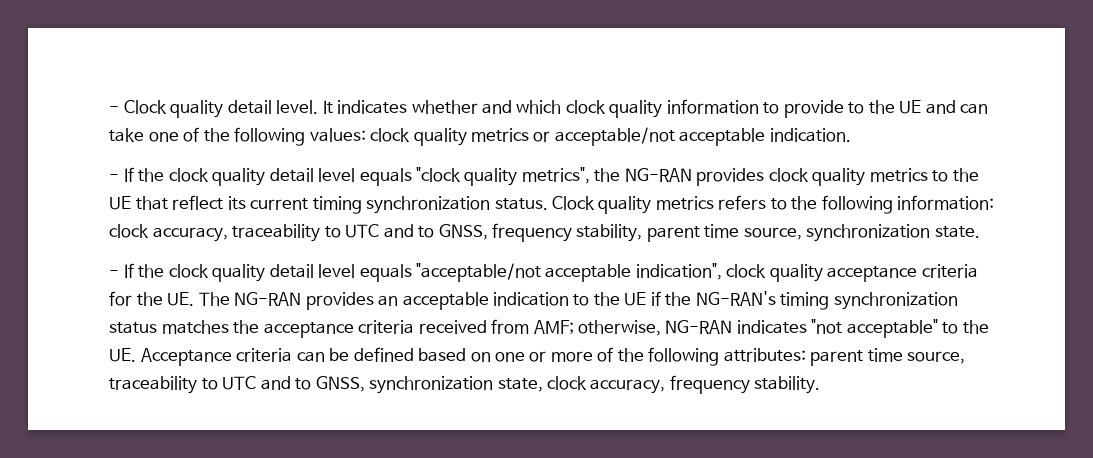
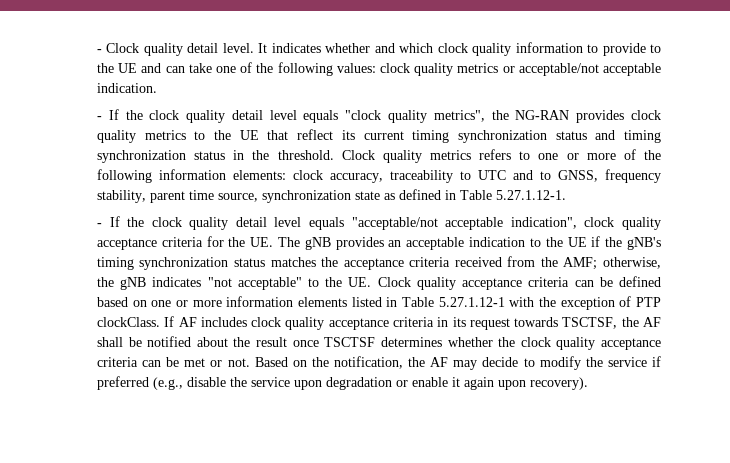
- - If the clock quality detail level equals "clock quality metrics", the NG-RAN provides clock quality metrics to the UE that reflect its current timing synchronization status.
+ - If the clock quality detail level equals "clock quality metrics", the NG-RAN provides clock quality metrics to the UE that reflect its current timing synchronization status and timing synchronization status in the threshold.
- Clock quality metrics refers to the following information: clock accuracy, traceability to UTC and to GNSS, frequency stability, parent time source, synchronization state.
+ Clock quality metrics refers to one or more of the following information elements: clock accuracy, traceability to UTC and to GNSS, frequency stability, parent time source, synchronization state as defined in Table 5.27.1.12-1.
- - If the clock quality detail level equals "acceptable/not acceptable indication", clock quality acceptance criteria for the UE. The NG-RAN provides an acceptable indication to the UE if the NG-RAN's timing synchronization status matches the acceptance criteria received from AMF; otherwise, NG-RAN indicates "not acceptable" to the UE. Acceptance criteria can be defined based on one or more of the following attributes: parent time source, traceability to UTC and to GNSS, synchronization state, clock accuracy, frequency stability.
+ - If the clock quality detail level equals "acceptable/not acceptable indication", clock quality acceptance criteria for the UE. The gNB provides an acceptable indication to the UE if the gNB's timing synchronization status matches the acceptance criteria received from the AMF; otherwise, the gNB indicates "not acceptable" to the UE. Clock quality acceptance criteria can be defined based on one or more information elements listed in Table 5.27.1.12-1 with the exception of PTP clockClass. If AF includes clock quality acceptance criteria in its request towards TSCTSF, the AF shall be notified about the result once TSCTSF determines whether the clock quality acceptance criteria can be met or not. Based on the notification, the AF may decide to modify the service if preferred (e.g., disable the service upon degradation or enable it again upon recovery).

